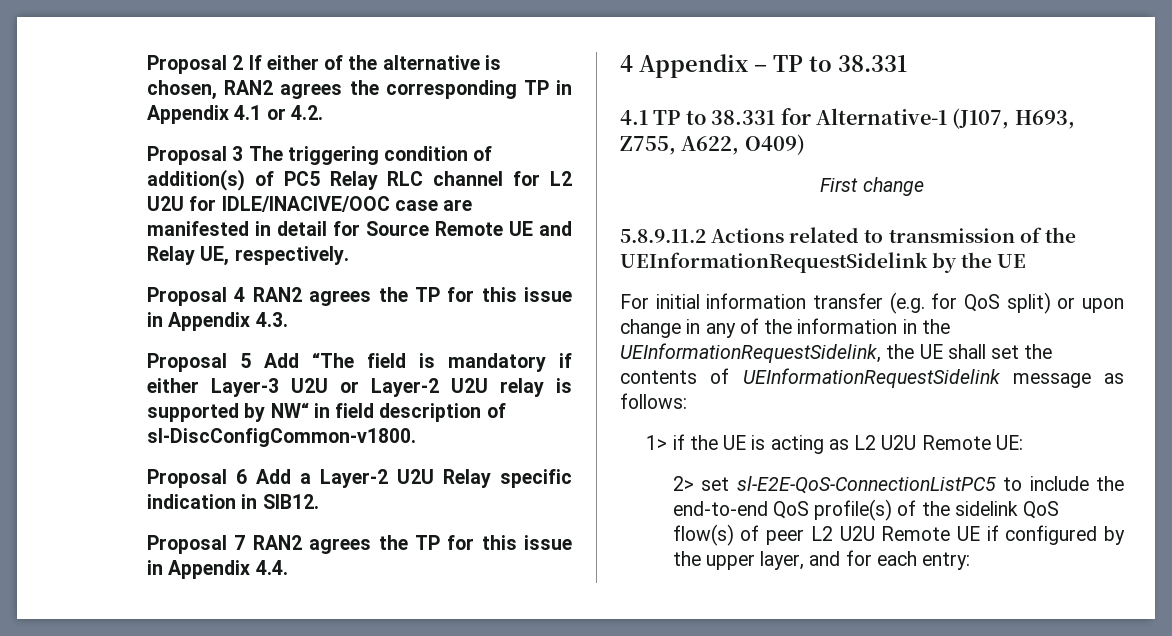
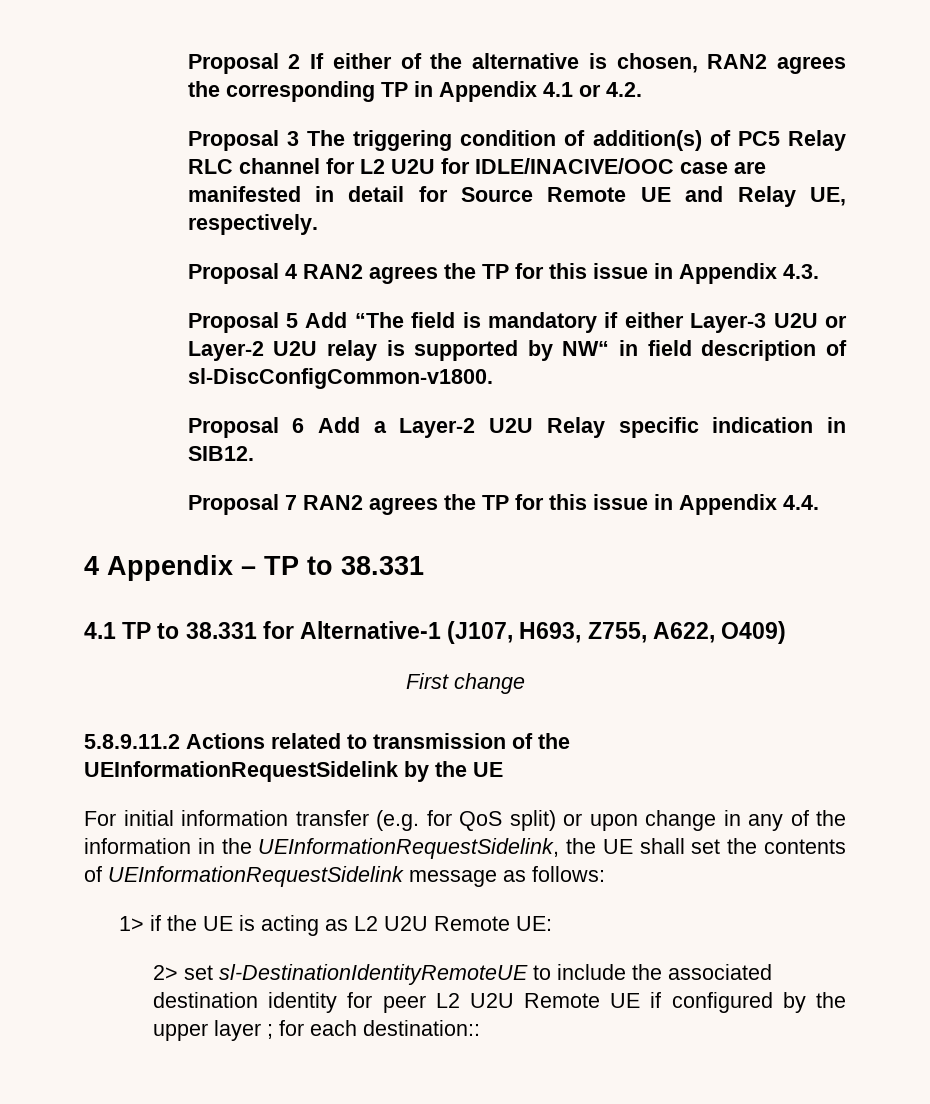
- 2> set sl-E2E-QoS-ConnectionListPC5 to include the end-to-end QoS profile(s) of the sidelink QoS flow(s) of peer L2 U2U Remote UE if configured by the upper layer, and for each entry:
+ 2> set sl-DestinationIdentityRemoteUE to include the associated destination identity for peer L2 U2U Remote UE if configured by the upper layer ; for each destination::

